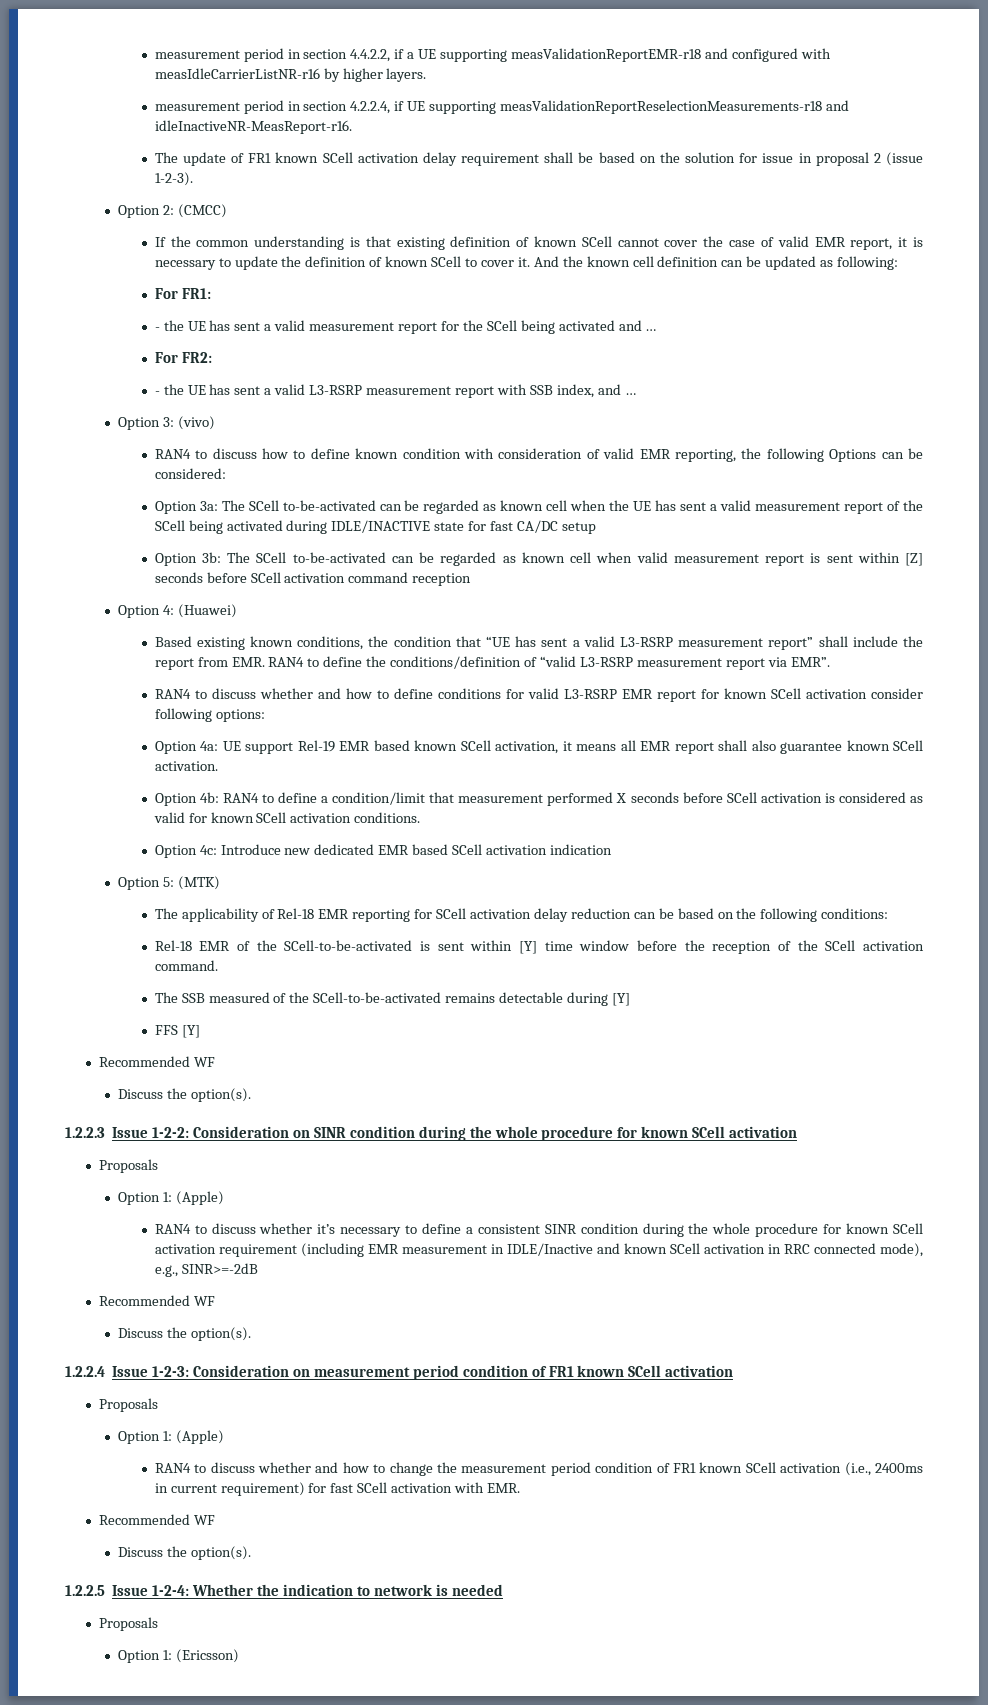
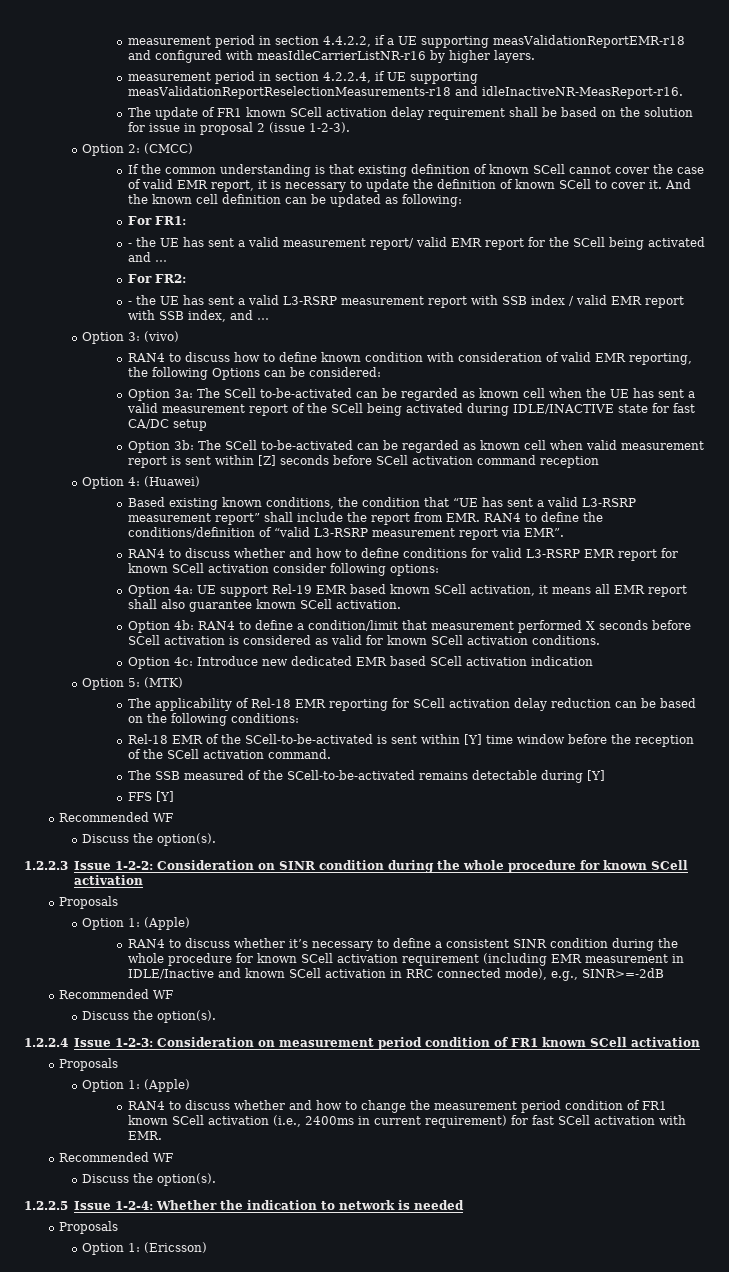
- - the UE has sent a valid measurement report for the SCell being activated and …
+ - the UE has sent a valid measurement report/ valid EMR report for the SCell being activated and …
- - the UE has sent a valid L3-RSRP measurement report with SSB index, and …
+ - the UE has sent a valid L3-RSRP measurement report with SSB index / valid EMR report with SSB index, and …

